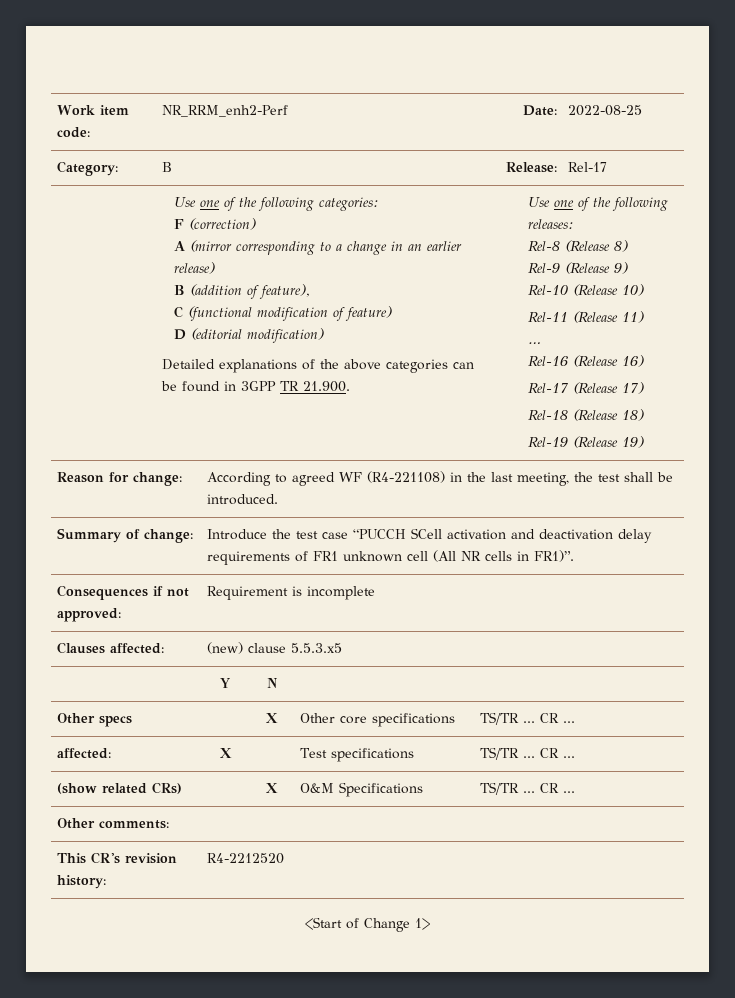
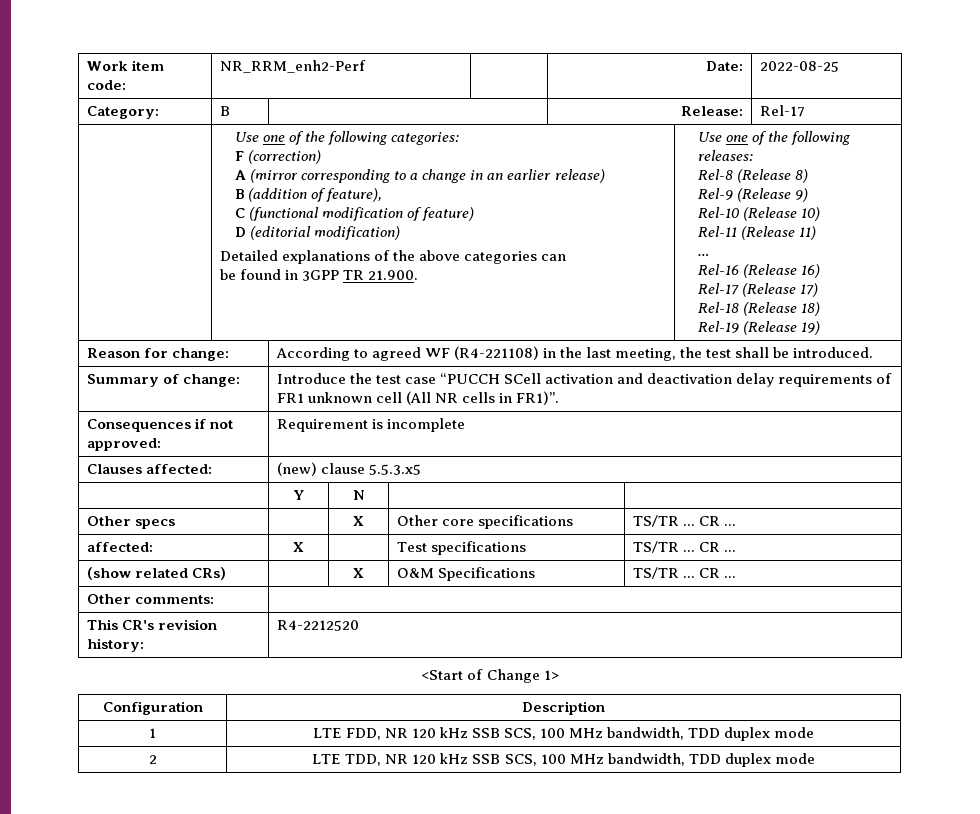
+ Configuration | Description
+ 1 | LTE FDD, NR 120 kHz SSB SCS, 100 MHz bandwidth, TDD duplex mode
+ 2 | LTE TDD, NR 120 kHz SSB SCS, 100 MHz bandwidth, TDD duplex mode

